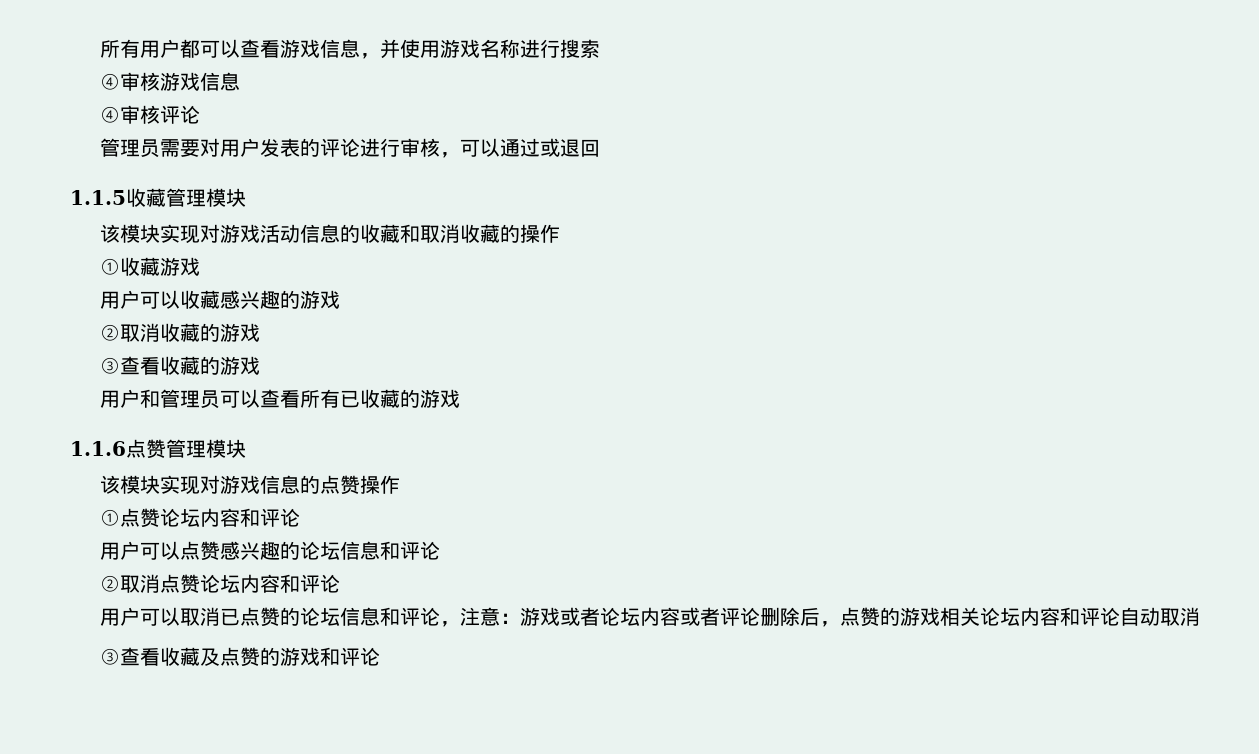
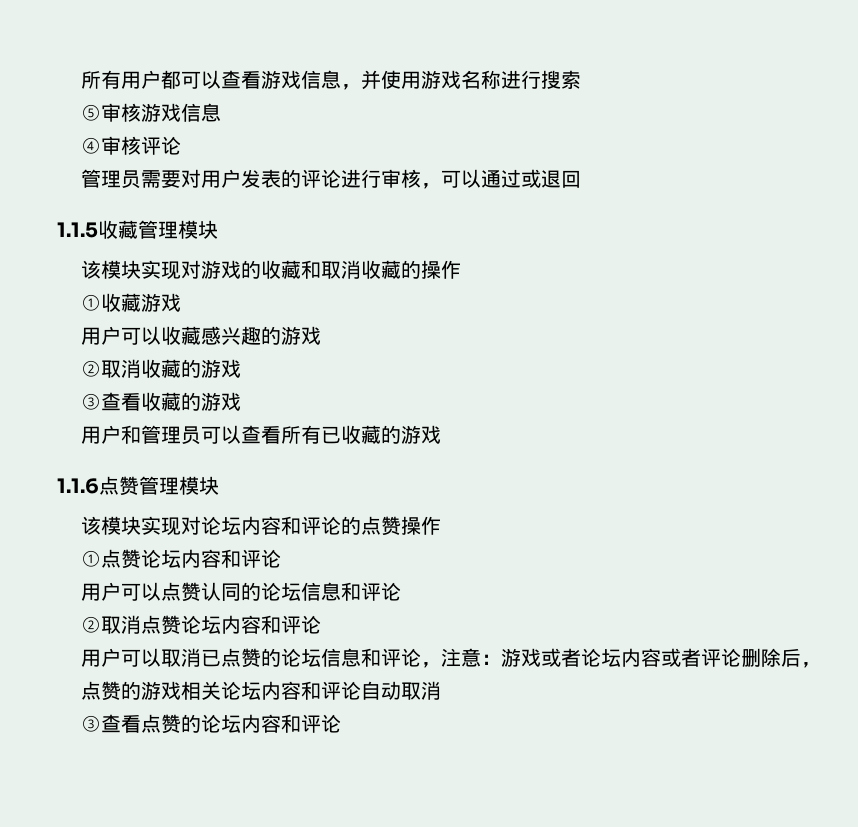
- ④审核游戏信息
+ ⑤审核游戏信息
- 该模块实现对游戏活动信息的收藏和取消收藏的操作
+ 该模块实现对游戏的收藏和取消收藏的操作
- 该模块实现对游戏信息的点赞操作
+ 该模块实现对论坛内容和评论的点赞操作
- 用户可以点赞感兴趣的论坛信息和评论
+ 用户可以点赞认同的论坛信息和评论
- ③查看收藏及点赞的游戏和评论
+ ③查看点赞的论坛内容和评论

